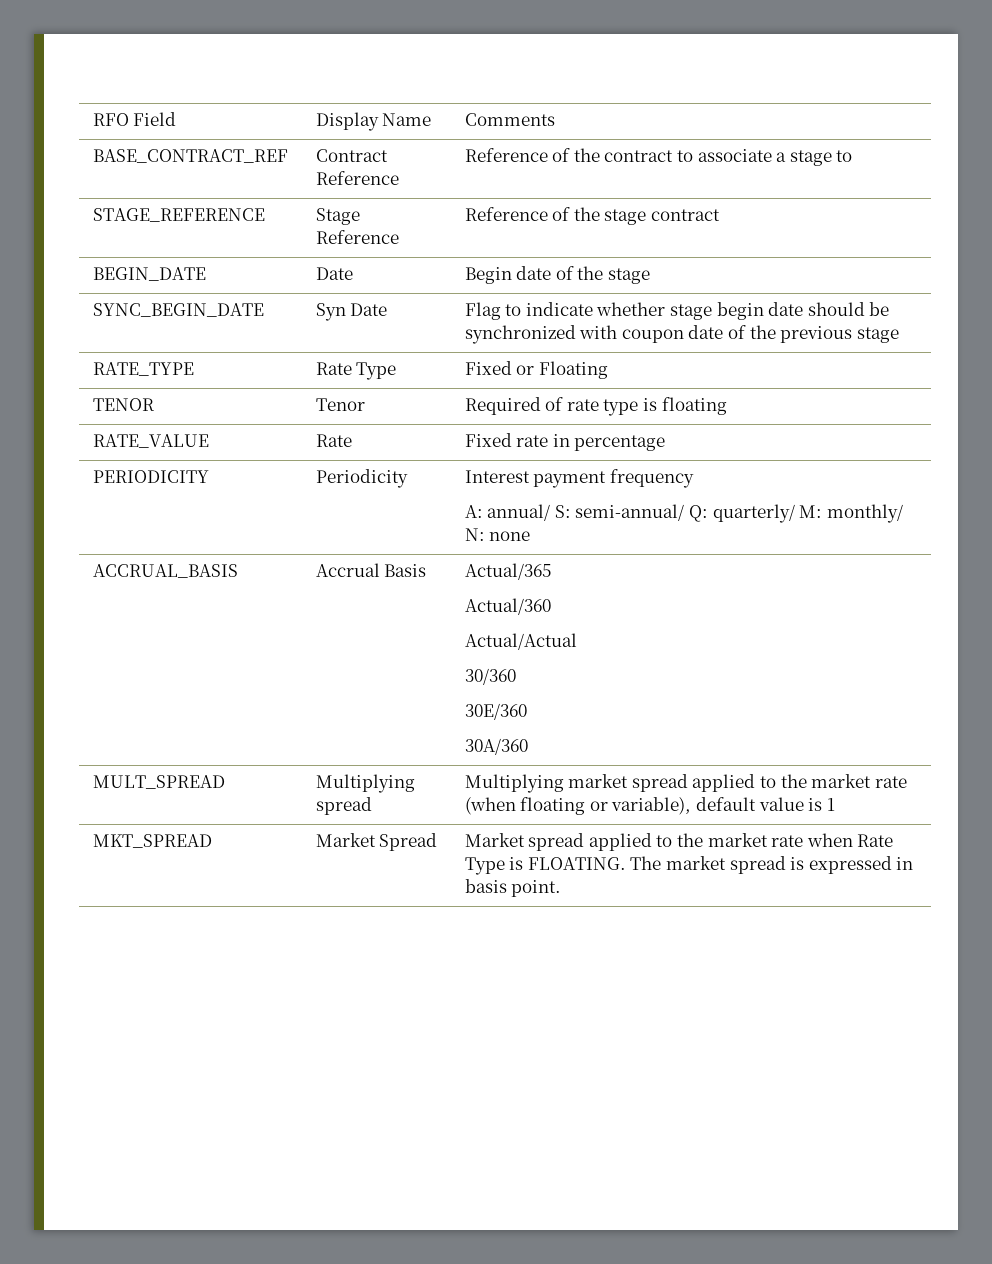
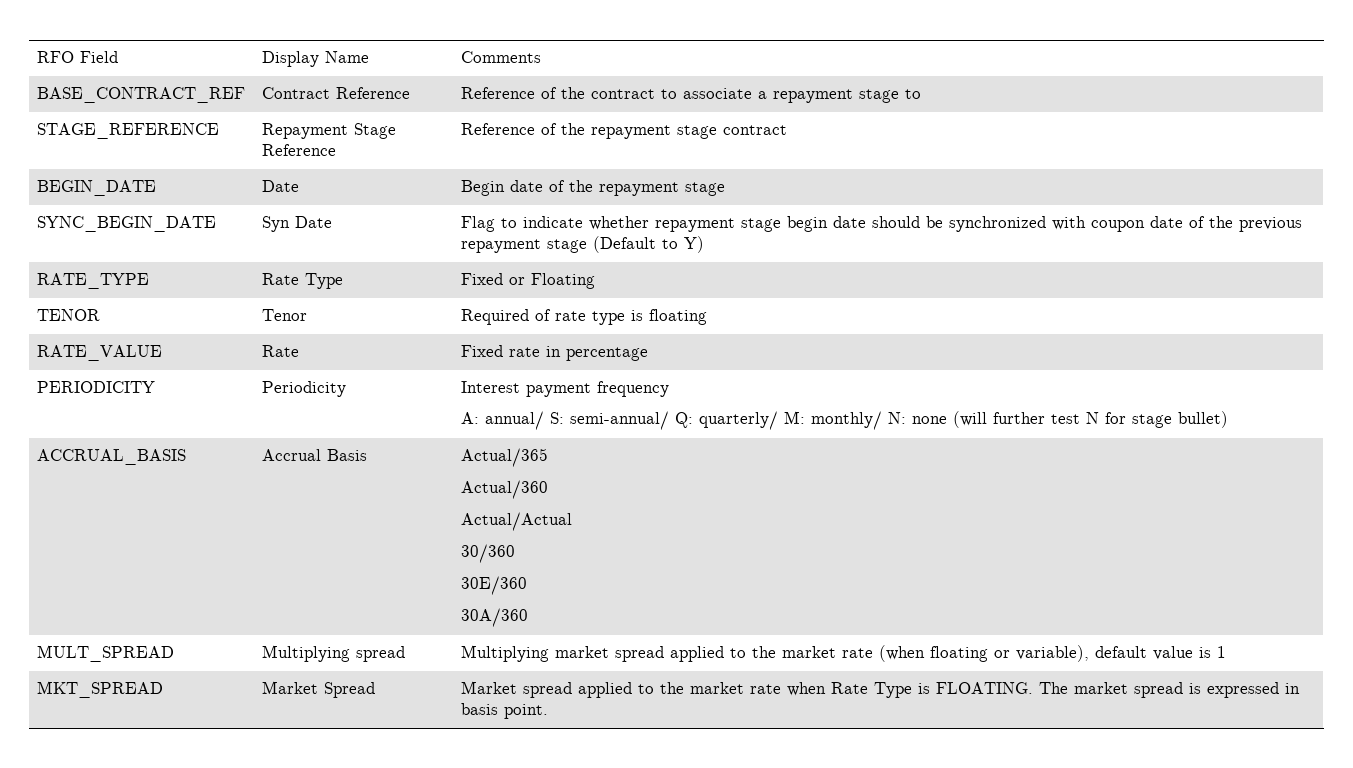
- BASE_CONTRACT_REF | Contract Reference | Reference of the contract to associate a stage to
+ BASE_CONTRACT_REF | Contract Reference | Reference of the contract to associate a repayment stage to
- STAGE_REFERENCE | Stage Reference | Reference of the stage contract
+ STAGE_REFERENCE | Repayment Stage Reference | Reference of the repayment stage contract
- BEGIN_DATE | Date | Begin date of the stage
+ BEGIN_DATE | Date | Begin date of the repayment stage
- SYNC_BEGIN_DATE | Syn Date | Flag to indicate whether stage begin date should be synchronized with coupon date of the previous stage
+ SYNC_BEGIN_DATE | Syn Date | Flag to indicate whether repayment stage begin date should be synchronized with coupon date of the previous repayment stage (Default to Y)
  PERIODICITY | Periodicity | Interest payment frequency
- A: annual/ S: semi-annual/ Q: quarterly/ M: monthly/ N: none
+ A: annual/ S: semi-annual/ Q: quarterly/ M: monthly/ N: none (will further test N for stage bullet)

